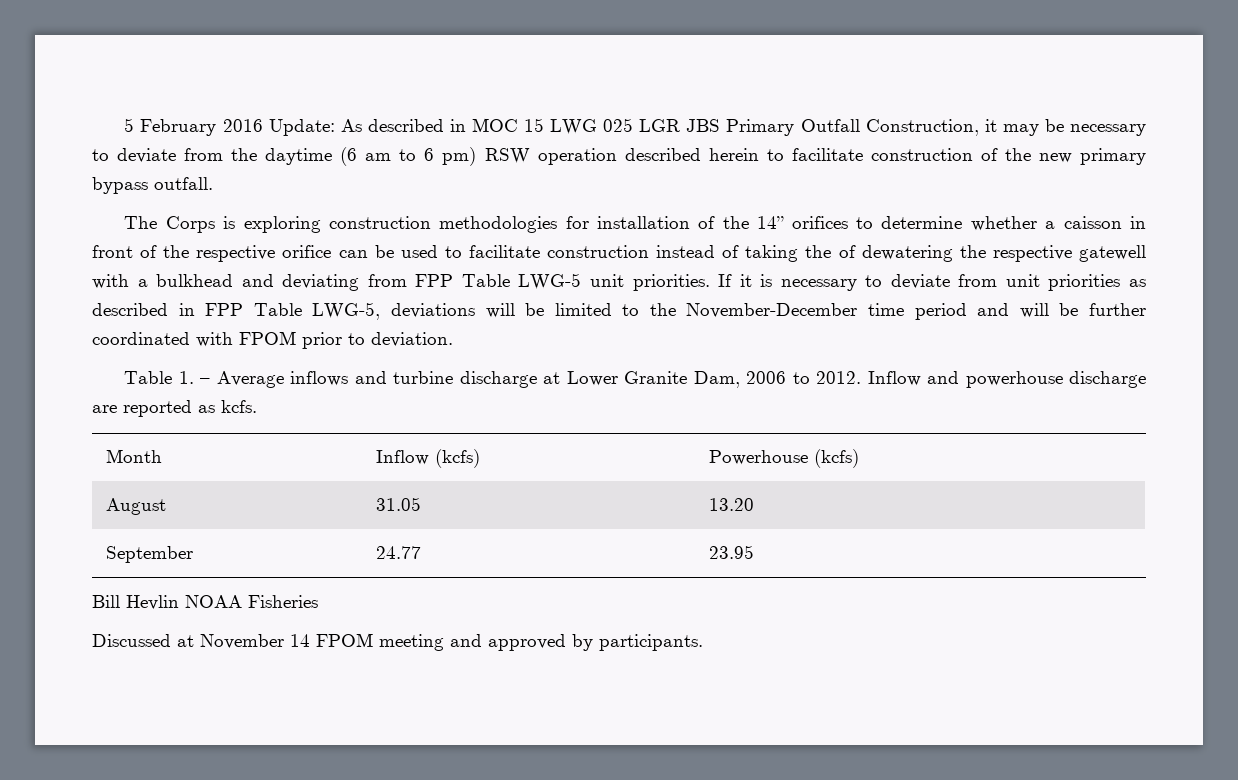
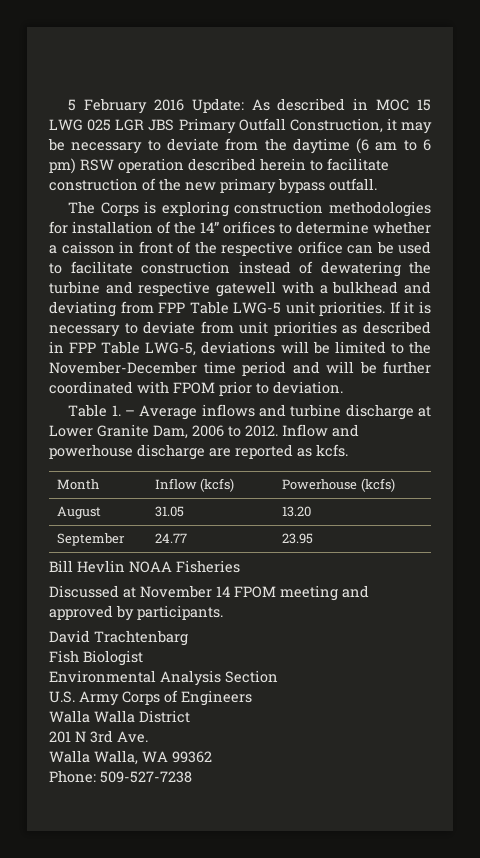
- The Corps is exploring construction methodologies for installation of the 14” orifices to determine whether a caisson in front of the respective orifice can be used to facilitate construction instead of taking the of dewatering the respective gatewell with a bulkhead and deviating from FPP Table LWG-5 unit priorities.
+ The Corps is exploring construction methodologies for installation of the 14” orifices to determine whether a caisson in front of the respective orifice can be used to facilitate construction instead of dewatering the turbine and respective gatewell with a bulkhead and deviating from FPP Table LWG-5 unit priorities.
+ David Trachtenbarg
+ Fish Biologist
+ Environmental Analysis Section
+ U.S. Army Corps of Engineers
+ Walla Walla District
+ 201 N 3rd Ave.
+ Walla Walla, WA 99362
+ Phone: 509-527-7238

